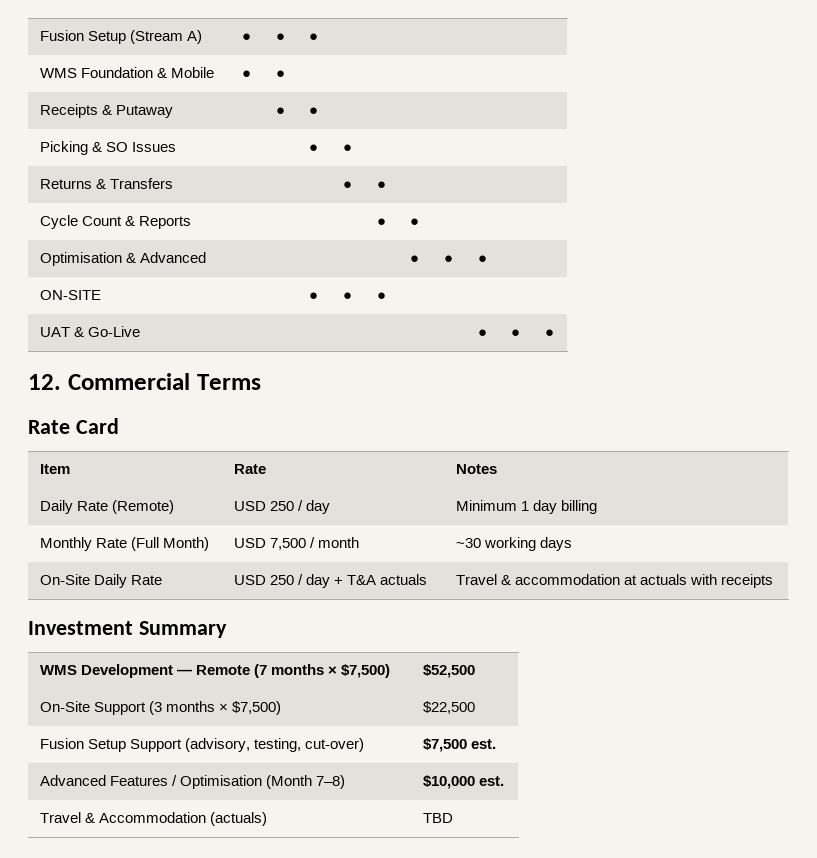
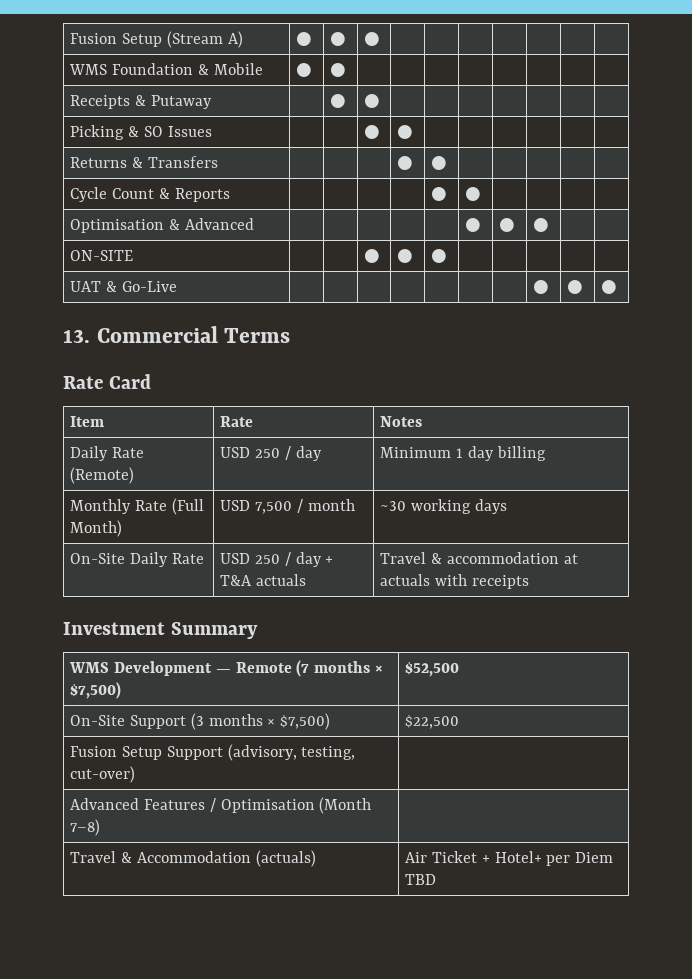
- 12. Commercial Terms
+ 13. Commercial Terms
- Fusion Setup Support (advisory, testing, cut-over) | $7,500 est.
+ Fusion Setup Support (advisory, testing, cut-over) |
- Advanced Features / Optimisation (Month 7–8) | $10,000 est.
+ Advanced Features / Optimisation (Month 7–8) |
- Travel & Accommodation (actuals) | TBD
+ Travel & Accommodation (actuals) | Air Ticket + Hotel+ per Diem TBD

